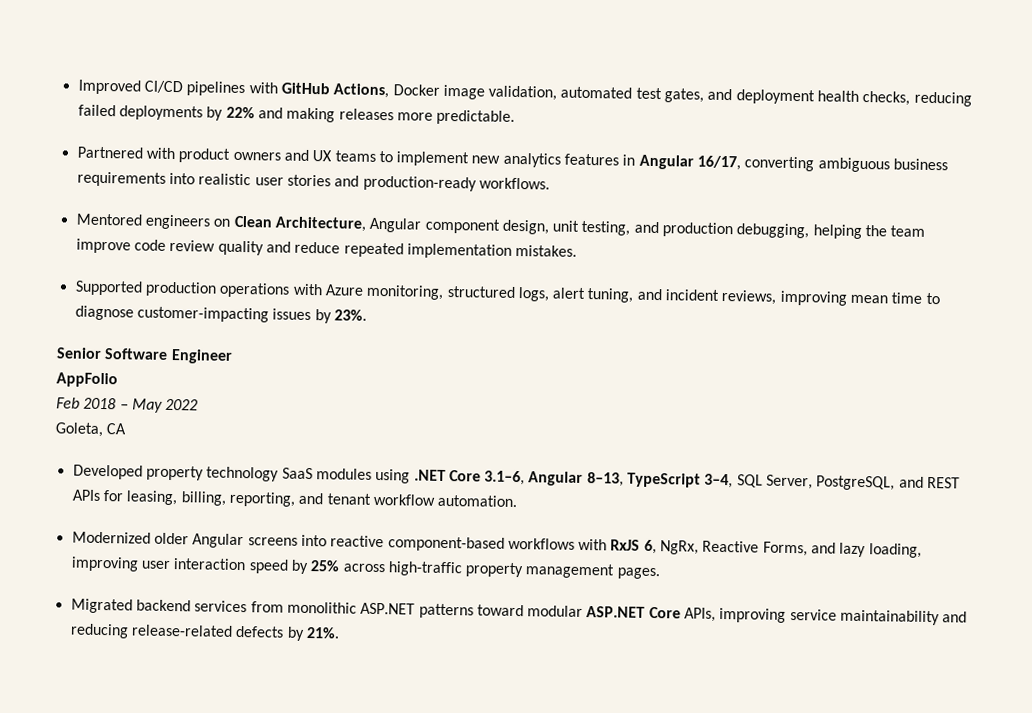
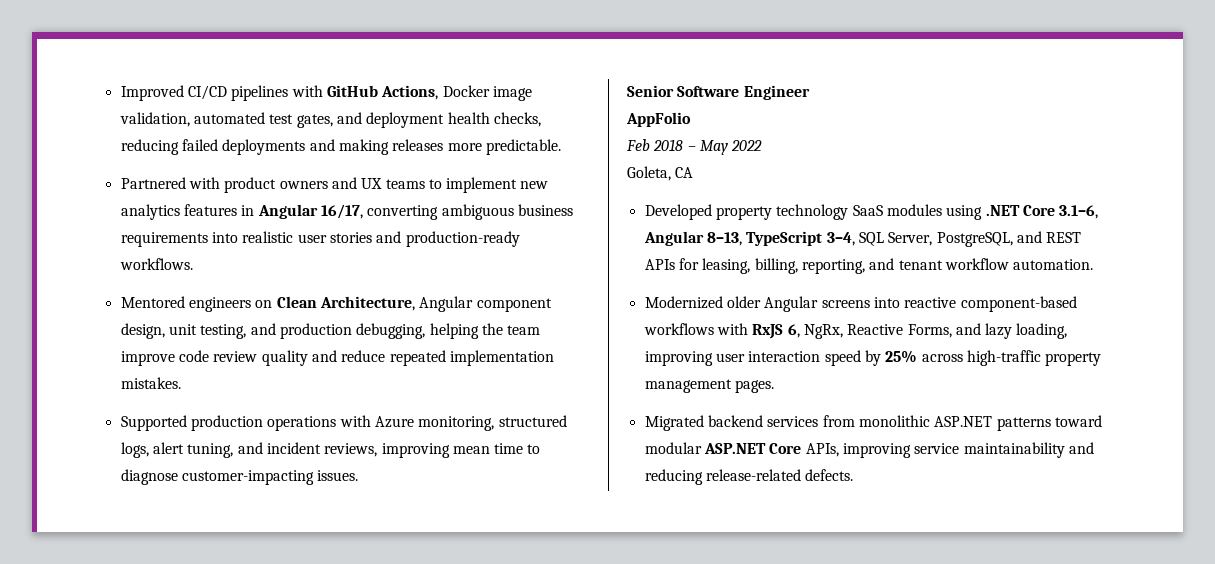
- Improved CI/CD pipelines with GitHub Actions, Docker image validation, automated test gates, and deployment health checks, reducing failed deployments by 22% and making releases more predictable.
+ Improved CI/CD pipelines with GitHub Actions, Docker image validation, automated test gates, and deployment health checks, reducing failed deployments and making releases more predictable.
- Supported production operations with Azure monitoring, structured logs, alert tuning, and incident reviews, improving mean time to diagnose customer-impacting issues by 23%.
+ Supported production operations with Azure monitoring, structured logs, alert tuning, and incident reviews, improving mean time to diagnose customer-impacting issues.
- Migrated backend services from monolithic ASP.NET patterns toward modular ASP.NET Core APIs, improving service maintainability and reducing release-related defects by 21%.
+ Migrated backend services from monolithic ASP.NET patterns toward modular ASP.NET Core APIs, improving service maintainability and reducing release-related defects.

